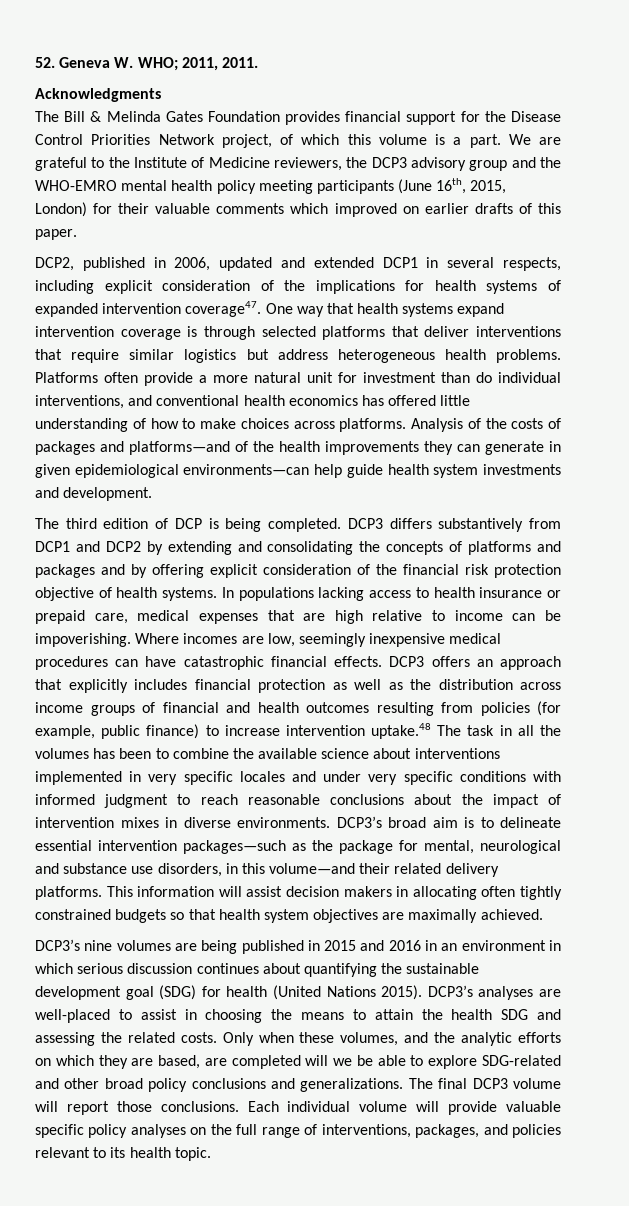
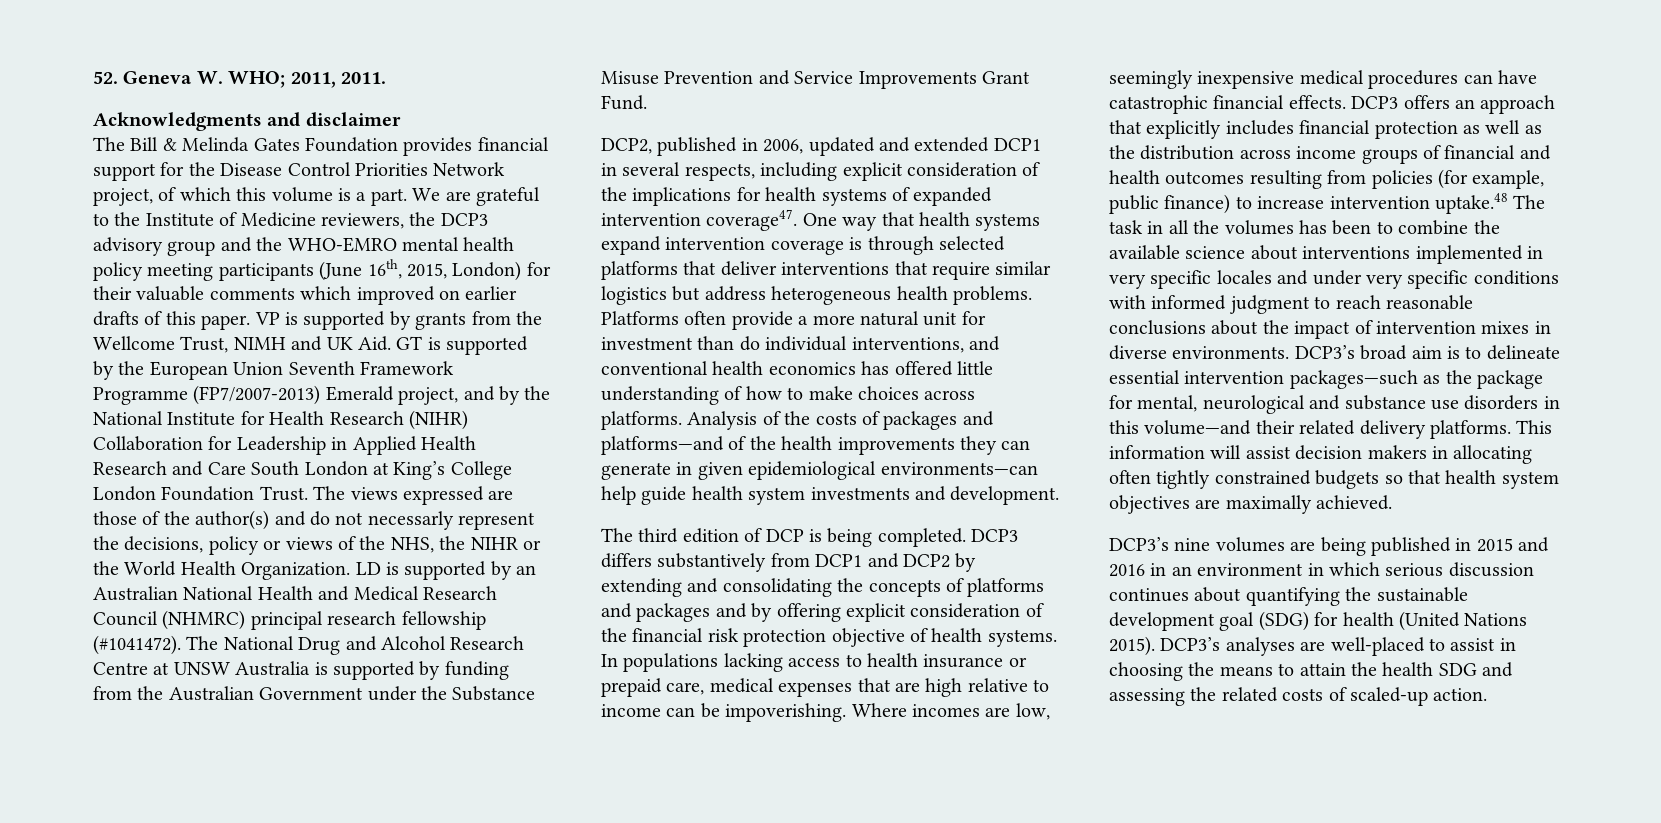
- Acknowledgments
+ Acknowledgments and disclaimer
+ VP is supported by grants from the Wellcome Trust, NIMH and UK Aid. GT is supported by the European Union Seventh Framework Programme (FP7/2007-2013) Emerald project, and by the National Institute for Health Research (NIHR) Collaboration for Leadership in Applied Health Research and Care South London at King’s College London Foundation Trust. The views expressed are those of the author(s) and do not necessarly represent the decisions, policy or views of the NHS, the NIHR or the World Health Organization. LD is supported by an Australian National Health and Medical Research Council (NHMRC) principal research fellowship (#1041472). The National Drug and Alcohol Research Centre at UNSW Australia is supported by funding from the Australian Government under the Substance Misuse Prevention and Service Improvements Grant Fund.
- DCP3’s broad aim is to delineate essential intervention packages—such as the package for mental, neurological and substance use disorders, in this volume—and their related delivery platforms.
+ DCP3’s broad aim is to delineate essential intervention packages—such as the package for mental, neurological and substance use disorders in this volume—and their related delivery platforms.
- DCP3’s analyses are well-placed to assist in choosing the means to attain the health SDG and assessing the related costs. Only when these volumes, and the analytic efforts on which they are based, are completed will we be able to explore SDG-related and other broad policy conclusions and generalizations. The final DCP3 volume will report those conclusions. Each individual volume will provide valuable specific policy analyses on the full range of interventions, packages, and policies relevant to its health topic.
+ DCP3’s analyses are well-placed to assist in choosing the means to attain the health SDG and assessing the related costs of scaled-up action.

